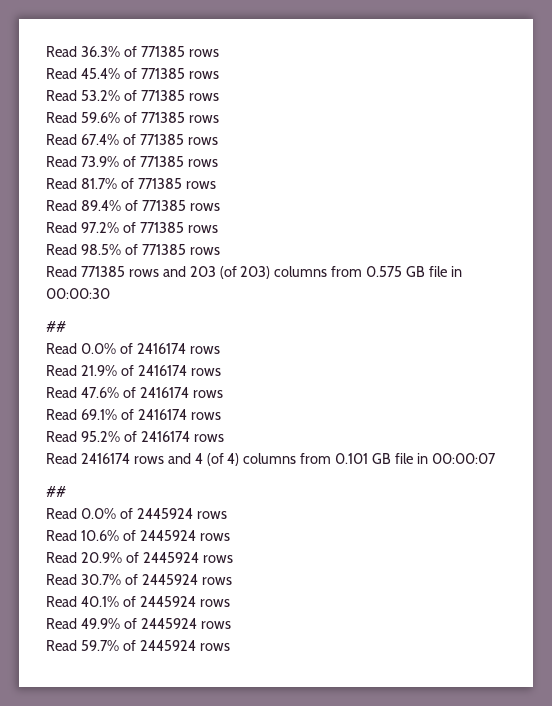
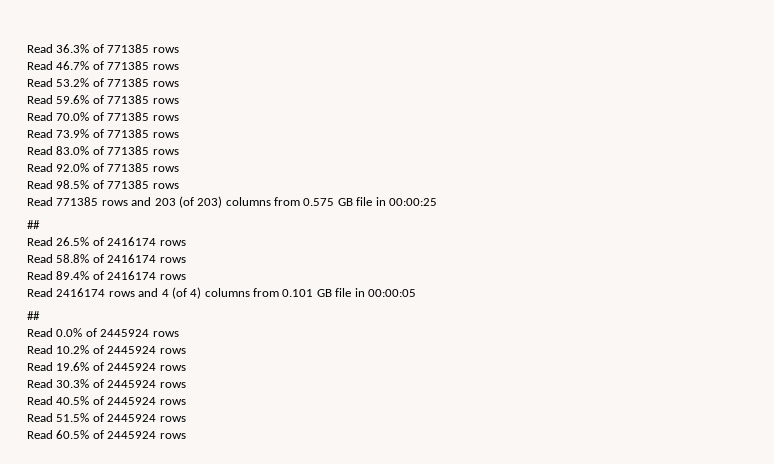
- Read 45.4% of 771385 rows
+ Read 46.7% of 771385 rows
- Read 67.4% of 771385 rows
+ Read 70.0% of 771385 rows
- Read 81.7% of 771385 rows
- Read 89.4% of 771385 rows
- Read 97.2% of 771385 rows
+ Read 83.0% of 771385 rows
+ Read 92.0% of 771385 rows
- Read 771385 rows and 203 (of 203) columns from 0.575 GB file in 00:00:30
+ Read 771385 rows and 203 (of 203) columns from 0.575 GB file in 00:00:25
  ##
- Read 0.0% of 2416174 rows
- Read 21.9% of 2416174 rows
- Read 47.6% of 2416174 rows
- Read 69.1% of 2416174 rows
- Read 95.2% of 2416174 rows
+ Read 26.5% of 2416174 rows
+ Read 58.8% of 2416174 rows
+ Read 89.4% of 2416174 rows
- Read 2416174 rows and 4 (of 4) columns from 0.101 GB file in 00:00:07
+ Read 2416174 rows and 4 (of 4) columns from 0.101 GB file in 00:00:05
- Read 10.6% of 2445924 rows
- Read 20.9% of 2445924 rows
- Read 30.7% of 2445924 rows
- Read 40.1% of 2445924 rows
- Read 49.9% of 2445924 rows
- Read 59.7% of 2445924 rows
+ Read 10.2% of 2445924 rows
+ Read 19.6% of 2445924 rows
+ Read 30.3% of 2445924 rows
+ Read 40.5% of 2445924 rows
+ Read 51.5% of 2445924 rows
+ Read 60.5% of 2445924 rows

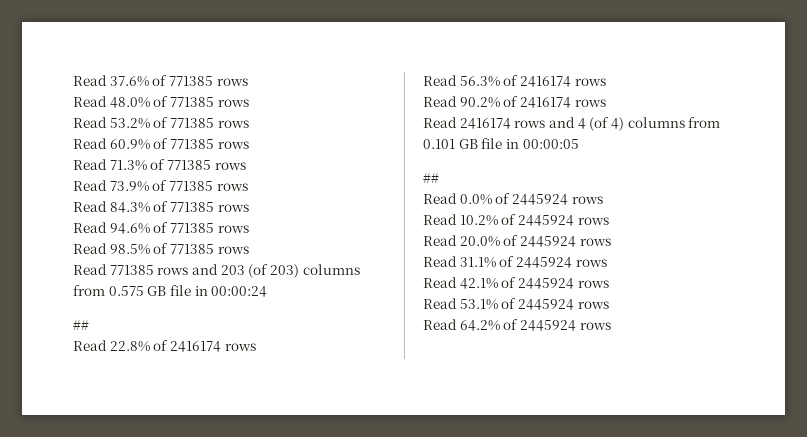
- Read 36.3% of 771385 rows
- Read 46.7% of 771385 rows
+ Read 37.6% of 771385 rows
+ Read 48.0% of 771385 rows
- Read 59.6% of 771385 rows
- Read 70.0% of 771385 rows
+ Read 60.9% of 771385 rows
+ Read 71.3% of 771385 rows
- Read 83.0% of 771385 rows
- Read 92.0% of 771385 rows
+ Read 84.3% of 771385 rows
+ Read 94.6% of 771385 rows
- Read 771385 rows and 203 (of 203) columns from 0.575 GB file in 00:00:25
+ Read 771385 rows and 203 (of 203) columns from 0.575 GB file in 00:00:24
  ##
- Read 26.5% of 2416174 rows
- Read 58.8% of 2416174 rows
- Read 89.4% of 2416174 rows
+ Read 22.8% of 2416174 rows
+ Read 56.3% of 2416174 rows
+ Read 90.2% of 2416174 rows
- Read 19.6% of 2445924 rows
- Read 30.3% of 2445924 rows
- Read 40.5% of 2445924 rows
- Read 51.5% of 2445924 rows
- Read 60.5% of 2445924 rows
+ Read 20.0% of 2445924 rows
+ Read 31.1% of 2445924 rows
+ Read 42.1% of 2445924 rows
+ Read 53.1% of 2445924 rows
+ Read 64.2% of 2445924 rows

